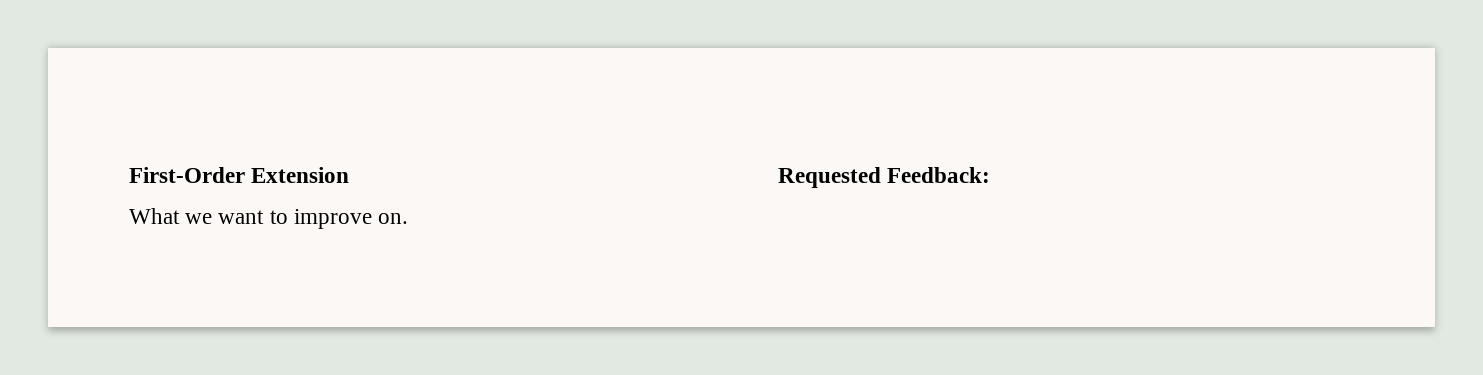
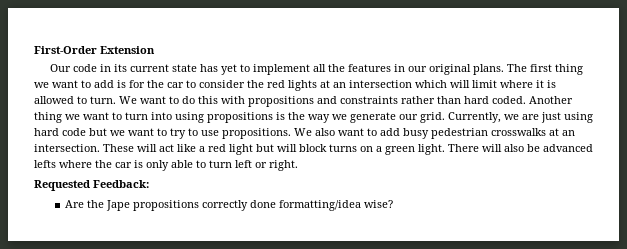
- What we want to improve on.
+ Our code in its current state has yet to implement all the features in our original plans. The first thing we want to add is for the car to consider the red lights at an intersection which will limit where it is allowed to turn. We want to do this with propositions and constraints rather than hard coded. Another thing we want to turn into using propositions is the way we generate our grid. Currently, we are just using hard code but we want to try to use propositions. We also want to add busy pedestrian crosswalks at an intersection. These will act like a red light but will block turns on a green light. There will also be advanced lefts where the car is only able to turn left or right.
  Requested Feedback:
+ Are the Jape propositions correctly done formatting/idea wise?

